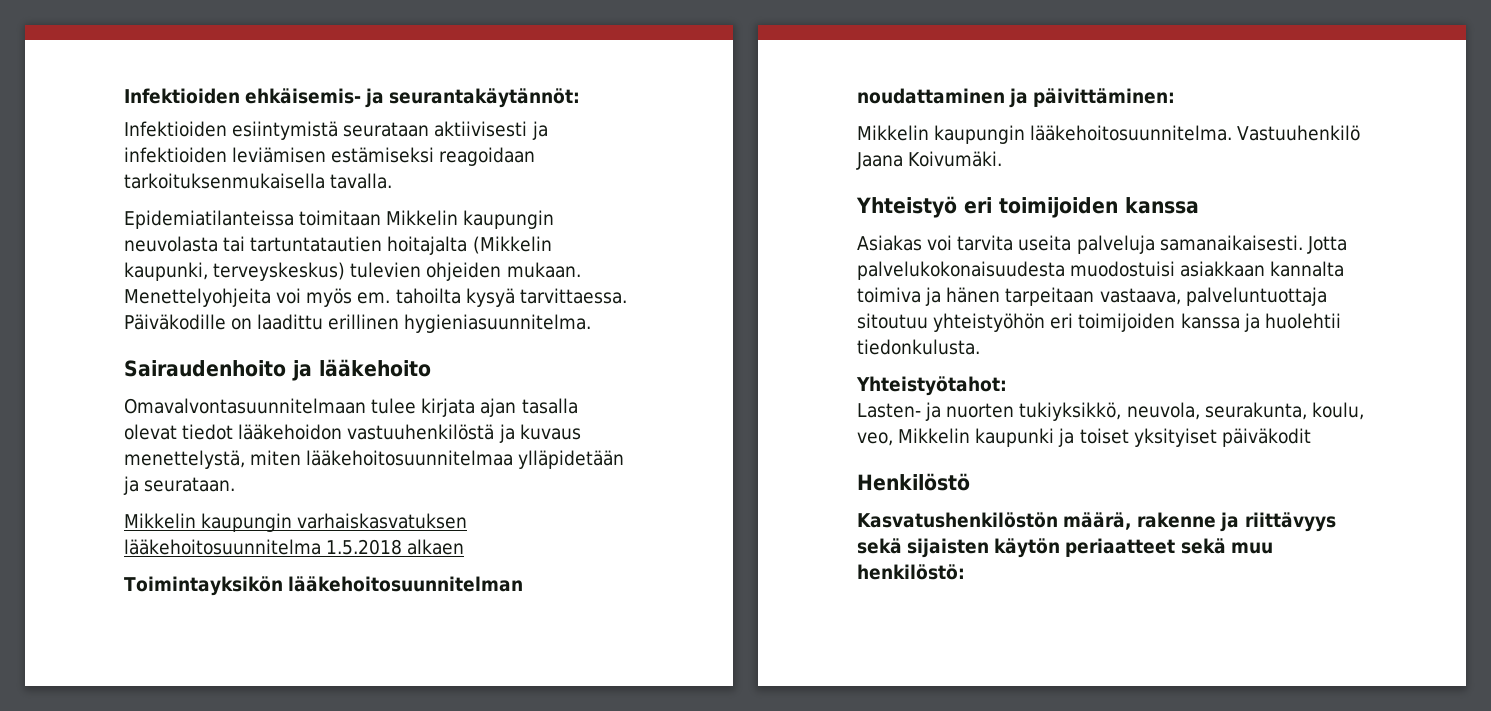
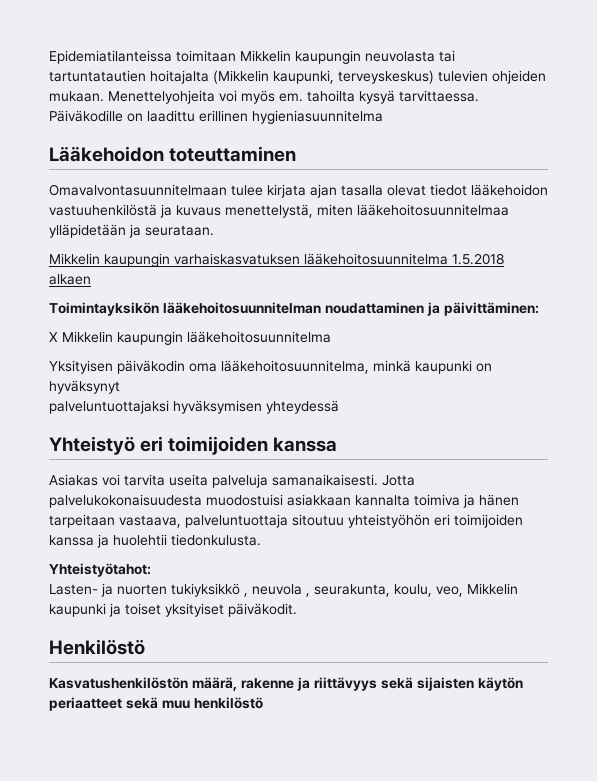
- Infektioiden ehkäisemis- ja seurantakäytännöt:
- Infektioiden esiintymistä seurataan aktiivisesti ja infektioiden leviämisen estämiseksi reagoidaan tarkoituksenmukaisella tavalla.
- Päiväkodille on laadittu erillinen hygieniasuunnitelma.
- Sairaudenhoito ja lääkehoito
+ Päiväkodille on laadittu erillinen hygieniasuunnitelma
+ Lääkehoidon toteuttaminen
- Mikkelin kaupungin lääkehoitosuunnitelma. Vastuuhenkilö Jaana Koivumäki.
+ X Mikkelin kaupungin lääkehoitosuunnitelma
+ Yksityisen päiväkodin oma lääkehoitosuunnitelma, minkä kaupunki on hyväksynyt
+ palveluntuottajaksi hyväksymisen yhteydessä
- Lasten- ja nuorten tukiyksikkö, neuvola, seurakunta, koulu, veo, Mikkelin kaupunki ja toiset yksityiset päiväkodit
+ Lasten- ja nuorten tukiyksikkö , neuvola , seurakunta, koulu, veo, Mikkelin kaupunki ja toiset yksityiset päiväkodit.
- Kasvatushenkilöstön määrä, rakenne ja riittävyys sekä sijaisten käytön periaatteet sekä muu henkilöstö:
+ Kasvatushenkilöstön määrä, rakenne ja riittävyys sekä sijaisten käytön periaatteet sekä muu henkilöstö

